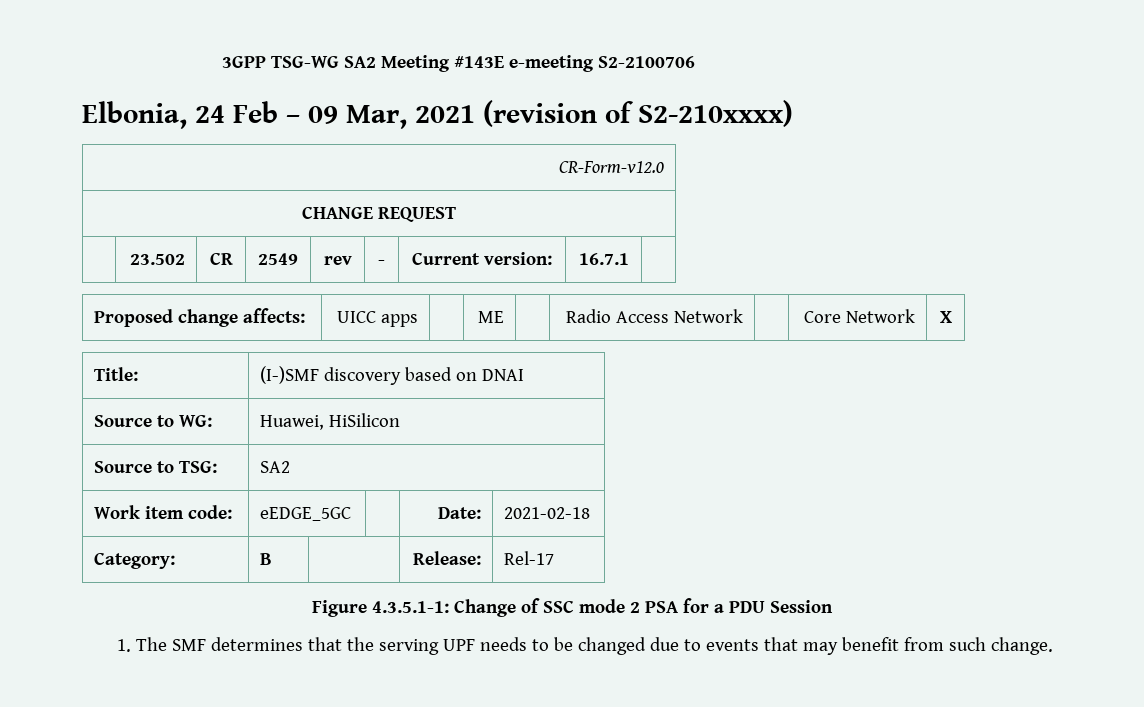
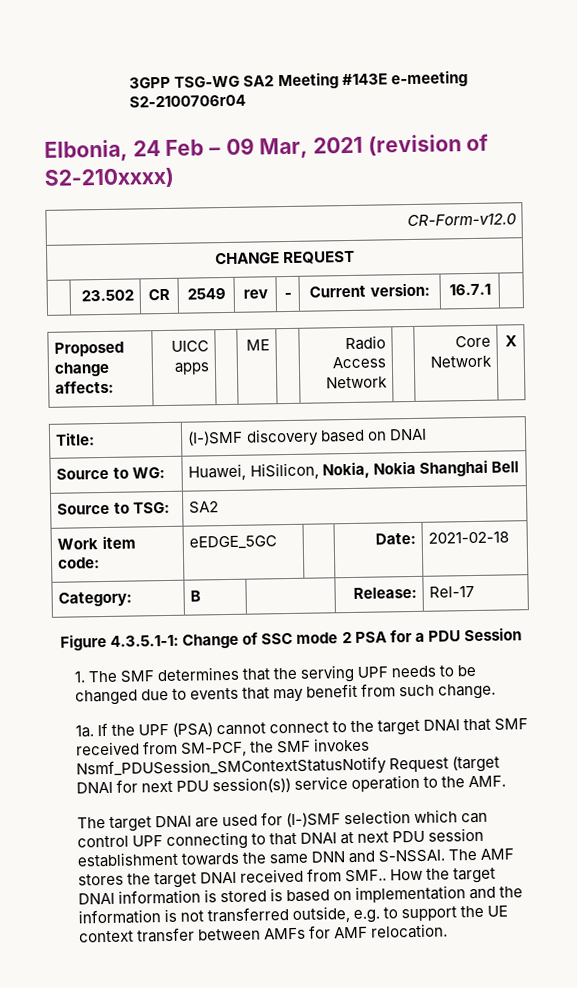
- 3GPP TSG-WG SA2 Meeting #143E e-meeting S2-2100706
+ 3GPP TSG-WG SA2 Meeting #143E e-meeting S2-2100706r04
- Source to WG: | Huawei, HiSilicon
+ Source to WG: | Huawei, HiSilicon, Nokia, Nokia Shanghai Bell
+ 1a. If the UPF (PSA) cannot connect to the target DNAI that SMF received from SM-PCF, the SMF invokes Nsmf_PDUSession_SMContextStatusNotify Request (target DNAI for next PDU session(s)) service operation to the AMF.
+ The target DNAI are used for (I-)SMF selection which can control UPF connecting to that DNAI at next PDU session establishment towards the same DNN and S-NSSAI. The AMF stores the target DNAI received from SMF.. How the target DNAI information is stored is based on implementation and the information is not transferred outside, e.g. to support the UE context transfer between AMFs for AMF relocation.

